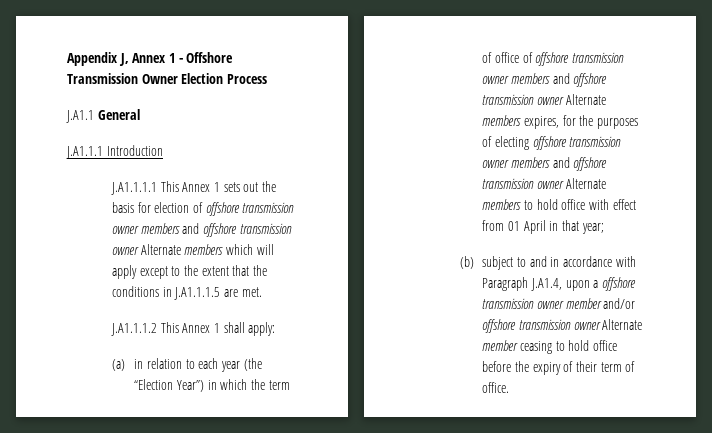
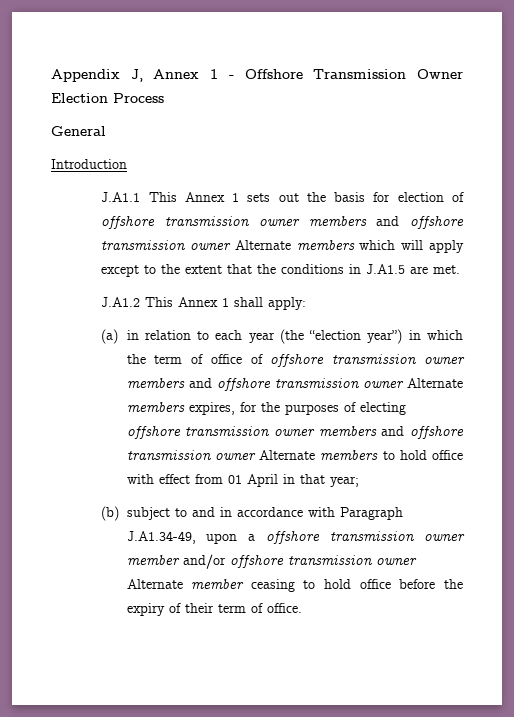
- J.A1.1 General
+ General
- J.A1.1.1 Introduction
+ Introduction
- J.A1.1.1.1 This Annex 1 sets out the basis for election of offshore transmission owner members and offshore transmission owner Alternate members which will apply except to the extent that the conditions in J.A1.1.1.5 are met.
+ J.A1.1 This Annex 1 sets out the basis for election of offshore transmission owner members and offshore transmission owner Alternate members which will apply except to the extent that the conditions in J.A1.5 are met.
- J.A1.1.1.2 This Annex 1 shall apply:
+ J.A1.2 This Annex 1 shall apply:
- (a) in relation to each year (the “Election Year”) in which the term of office of offshore transmission owner members and offshore transmission owner Alternate members expires, for the purposes of electing offshore transmission owner members and offshore transmission owner Alternate members to hold office with effect from 01 April in that year;
+ (a) in relation to each year (the “election year”) in which the term of office of offshore transmission owner members and offshore transmission owner Alternate members expires, for the purposes of electing offshore transmission owner members and offshore transmission owner Alternate members to hold office with effect from 01 April in that year;
- (b) subject to and in accordance with Paragraph J.A1.4, upon a offshore transmission owner member and/or offshore transmission owner Alternate member ceasing to hold office before the expiry of their term of office.
+ (b) subject to and in accordance with Paragraph J.A1.34-49, upon a offshore transmission owner member and/or offshore transmission owner Alternate member ceasing to hold office before the expiry of their term of office.

